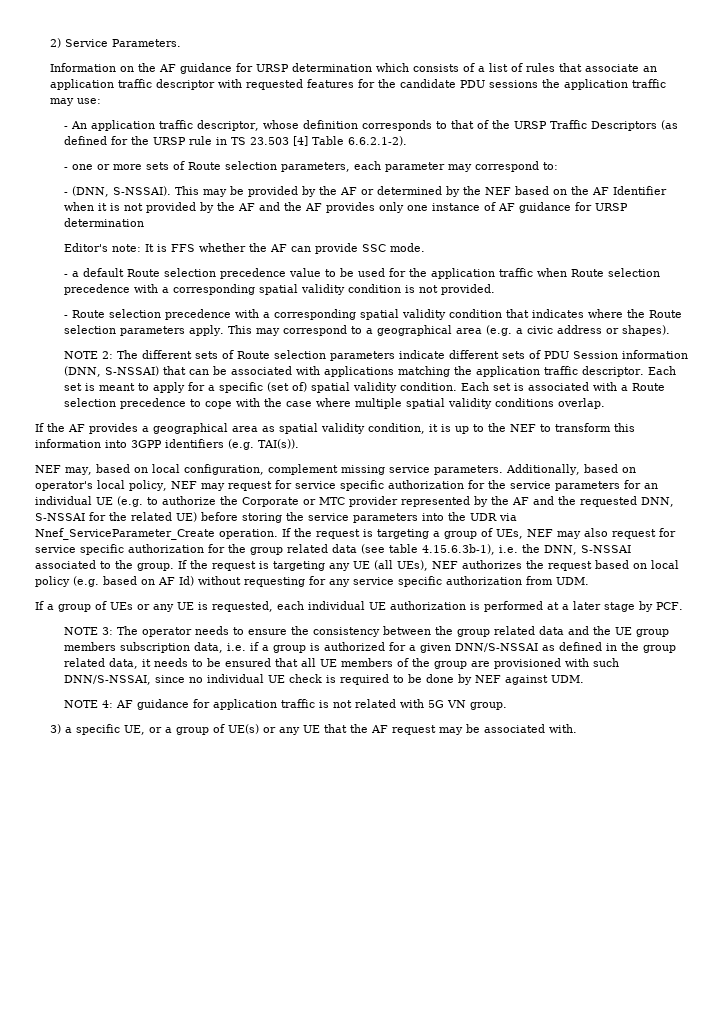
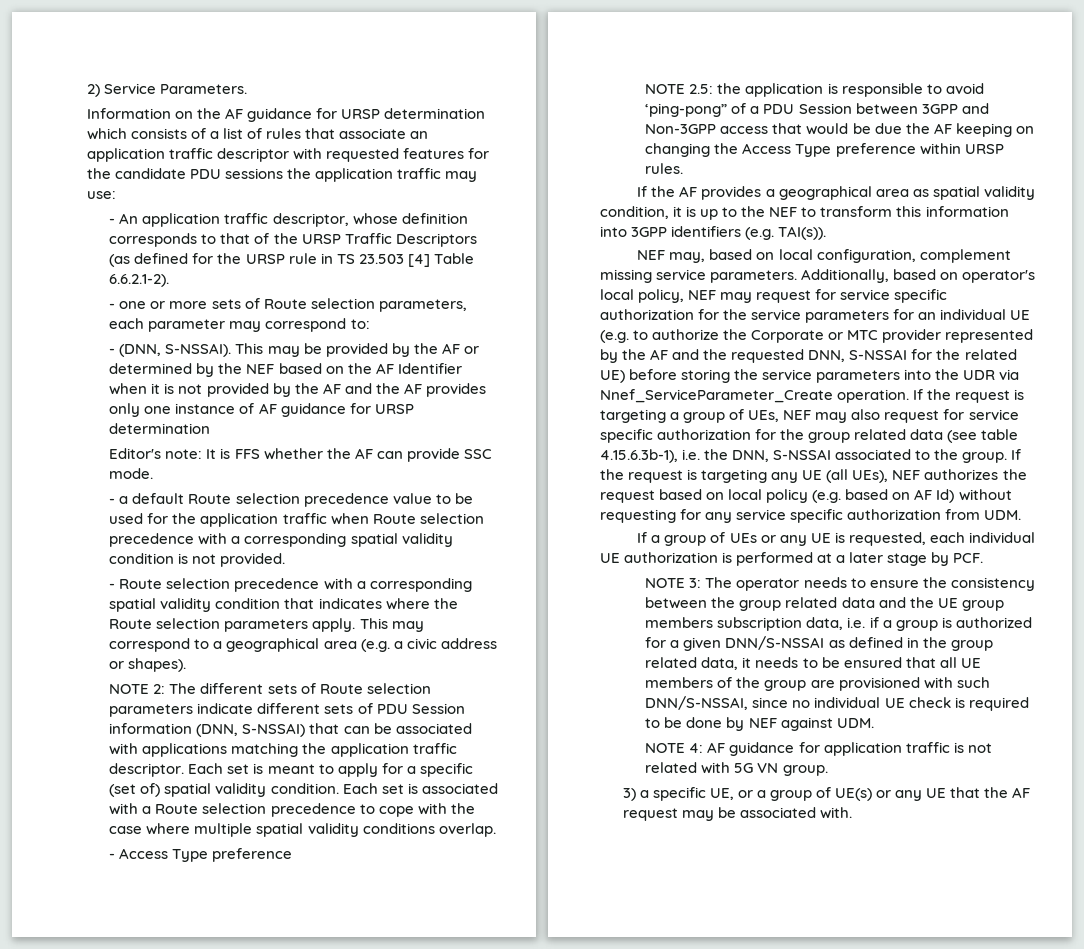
+ - Access Type preference
+ NOTE 2.5: the application is responsible to avoid ‘ping-pong” of a PDU Session between 3GPP and Non-3GPP access that would be due the AF keeping on changing the Access Type preference within URSP rules.

